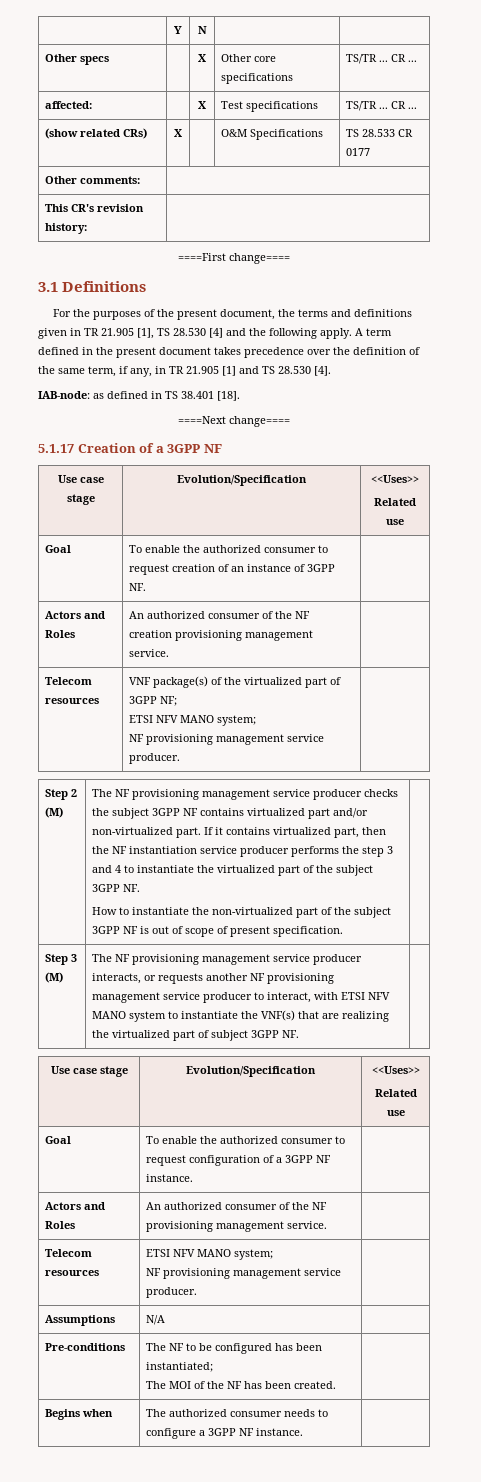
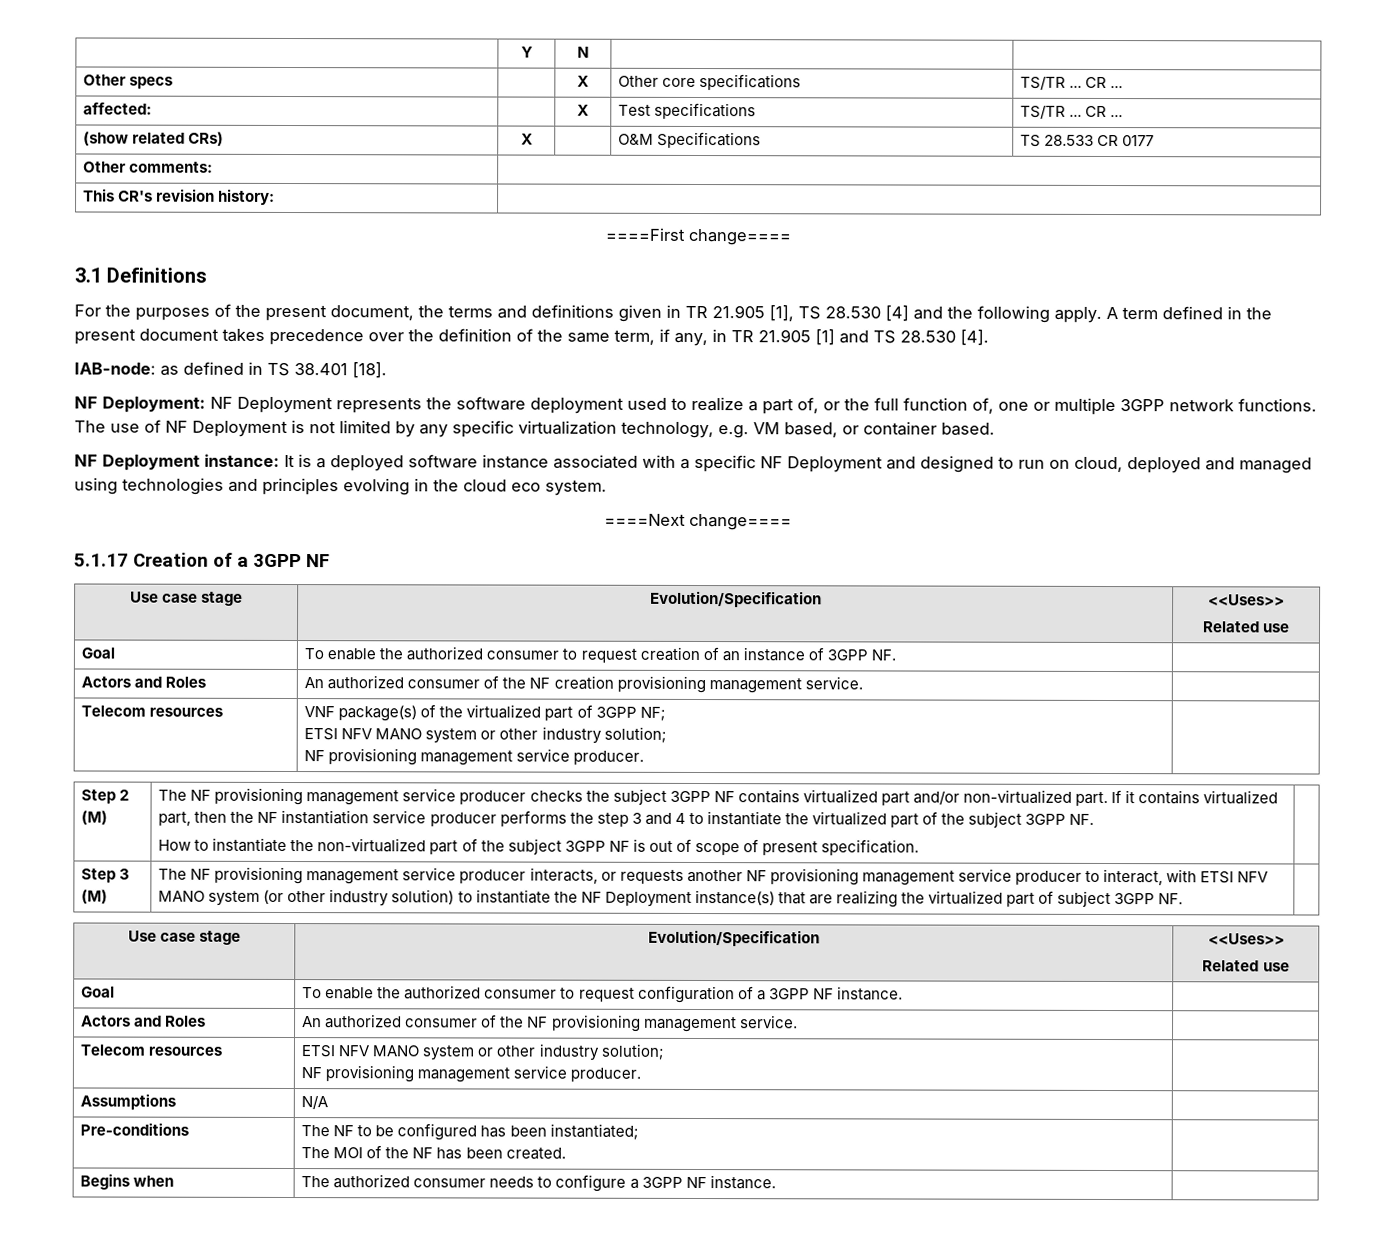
+ NF Deployment: NF Deployment represents the software deployment used to realize a part of, or the full function of, one or multiple 3GPP network functions. The use of NF Deployment is not limited by any specific virtualization technology, e.g. VM based, or container based.
+ NF Deployment instance: It is a deployed software instance associated with a specific NF Deployment and designed to run on cloud, deployed and managed using technologies and principles evolving in the cloud eco system.
  Telecom resources | VNF package(s) of the virtualized part of 3GPP NF;
- ETSI NFV MANO system;
+ ETSI NFV MANO system or other industry solution;
- The NF provisioning management service producer interacts, or requests another NF provisioning management service producer to interact, with ETSI NFV MANO system to instantiate the VNF(s) that are realizing the virtualized part of subject 3GPP NF.
+ The NF provisioning management service producer interacts, or requests another NF provisioning management service producer to interact, with ETSI NFV MANO system (or other industry solution) to instantiate the NF Deployment instance(s) that are realizing the virtualized part of subject 3GPP NF.
- Telecom resources | ETSI NFV MANO system;
+ Telecom resources | ETSI NFV MANO system or other industry solution;

